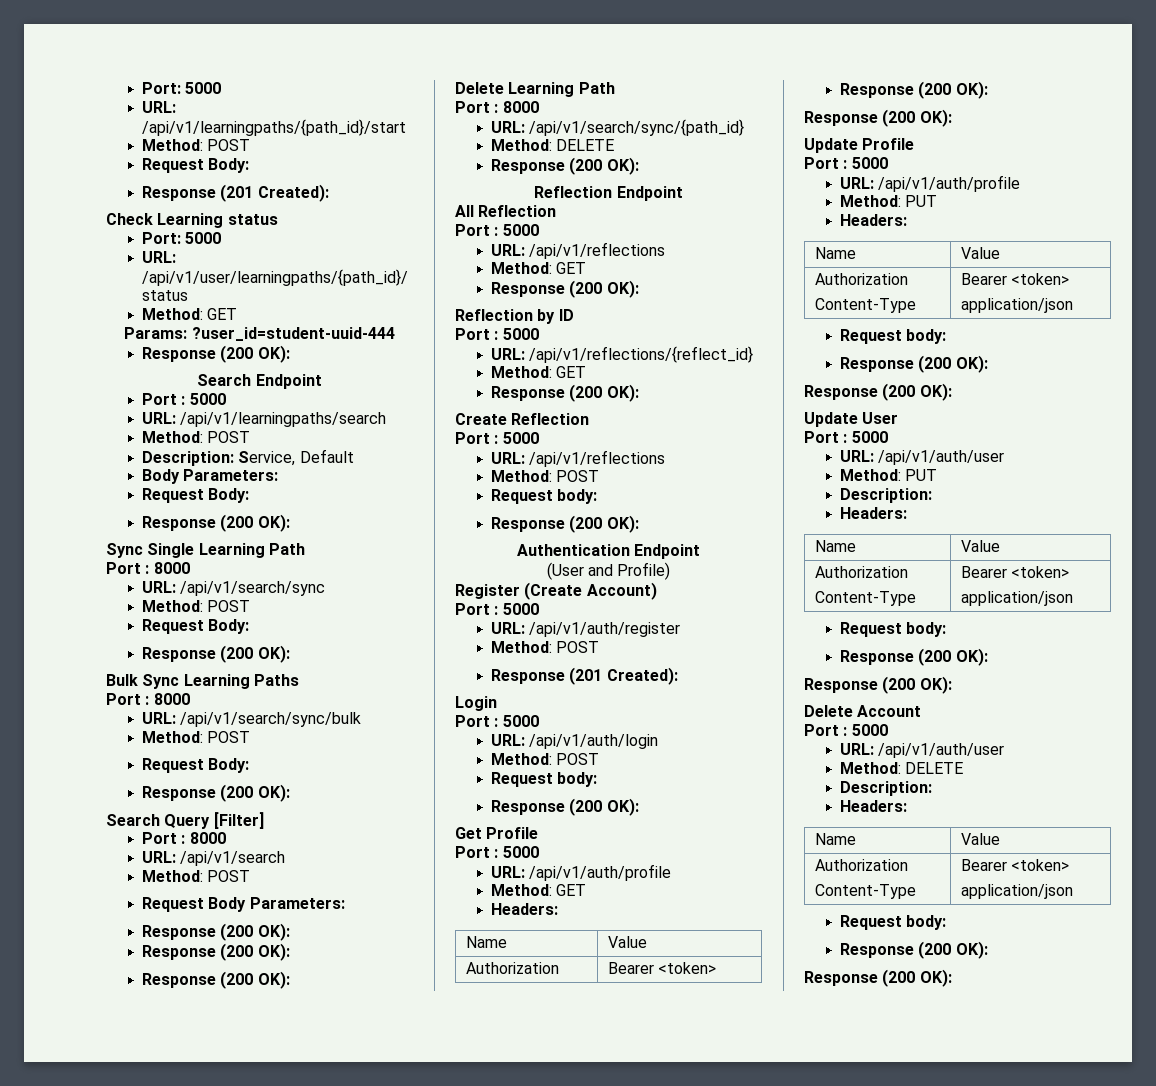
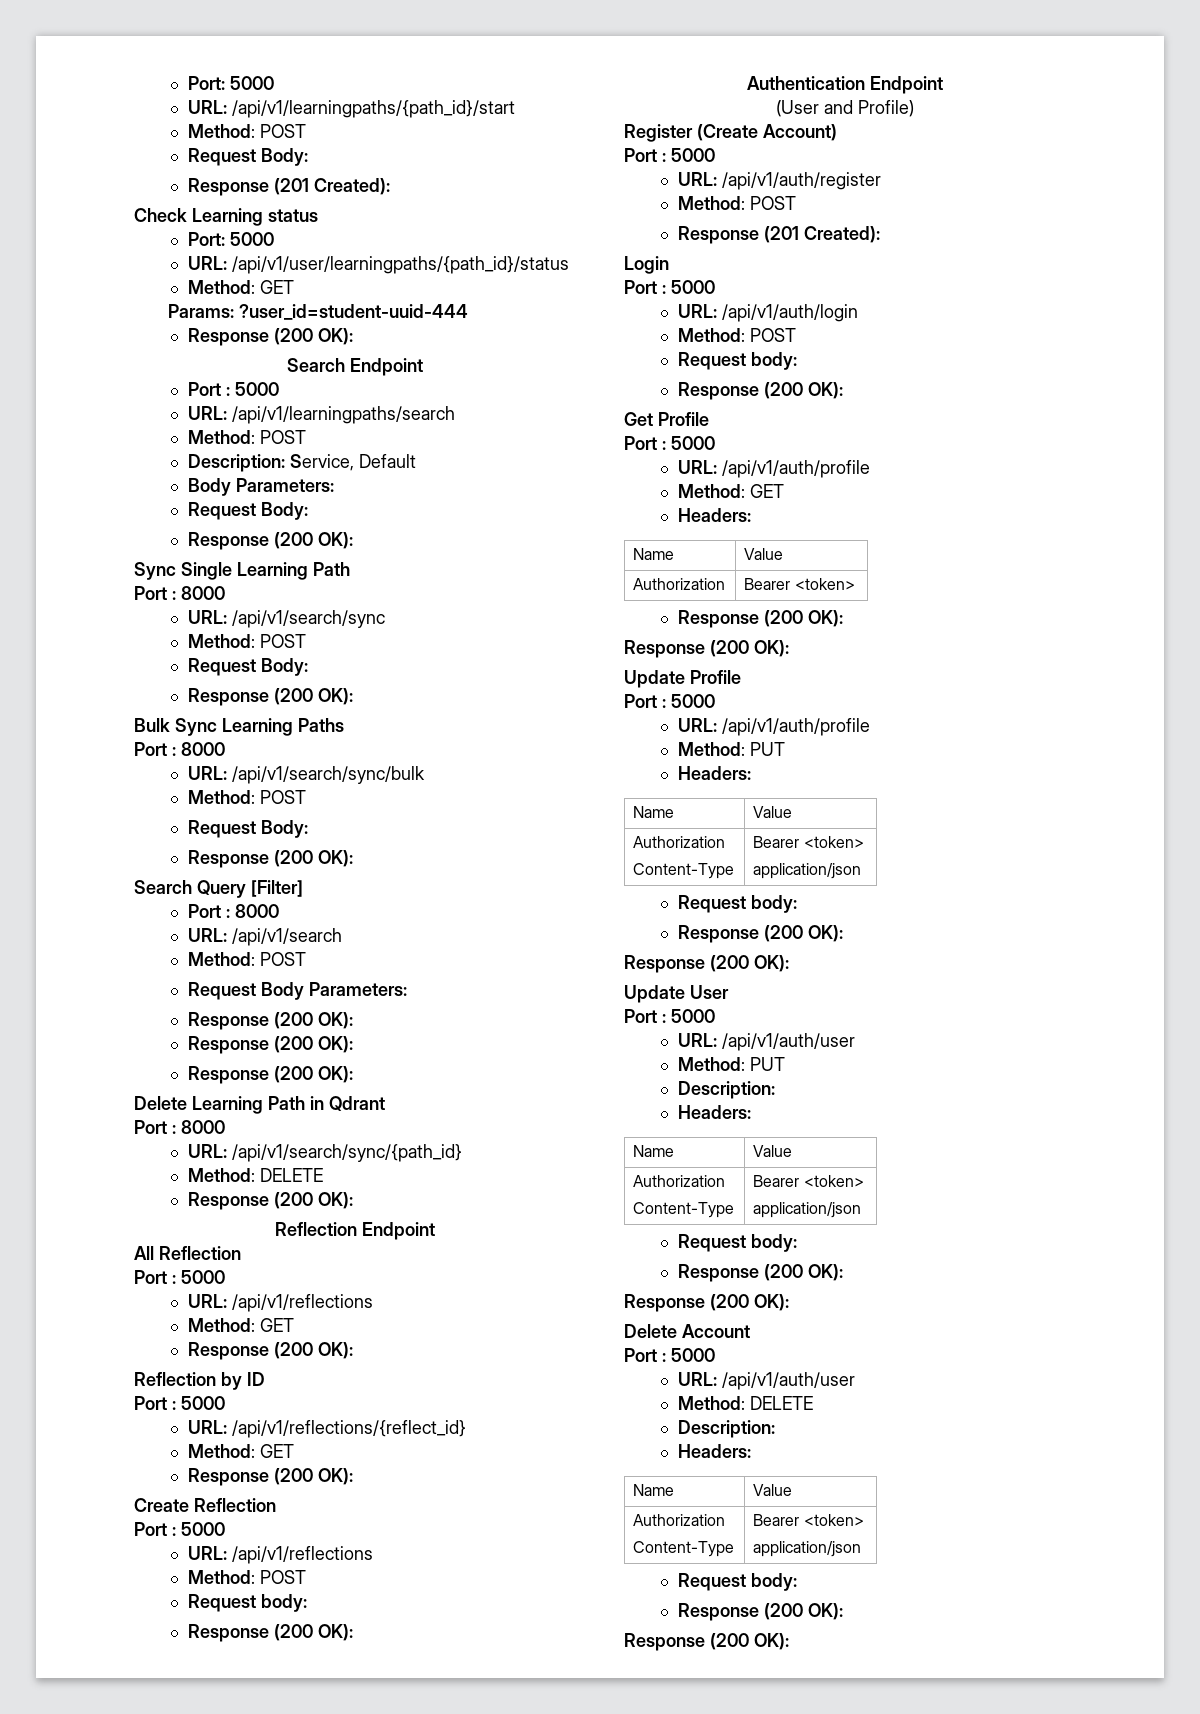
- Delete Learning Path
+ Delete Learning Path in Qdrant

